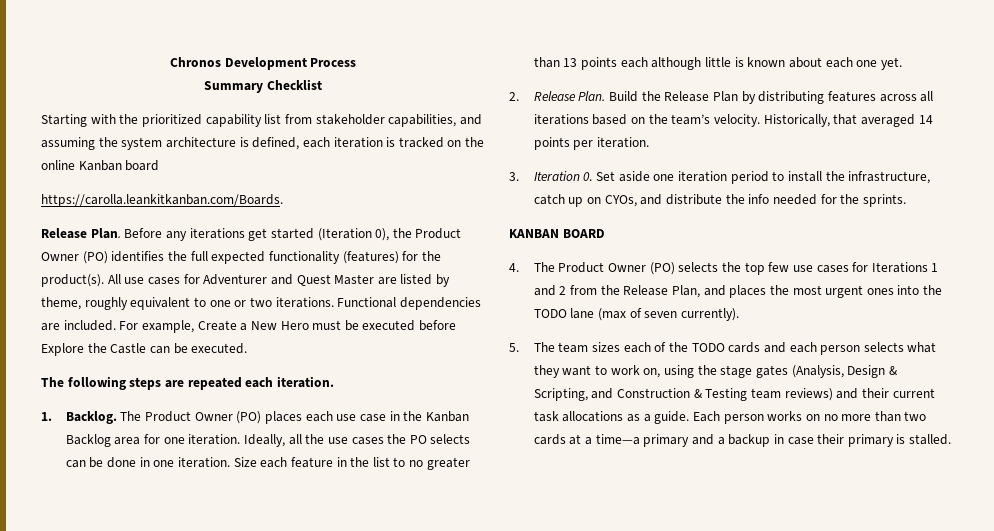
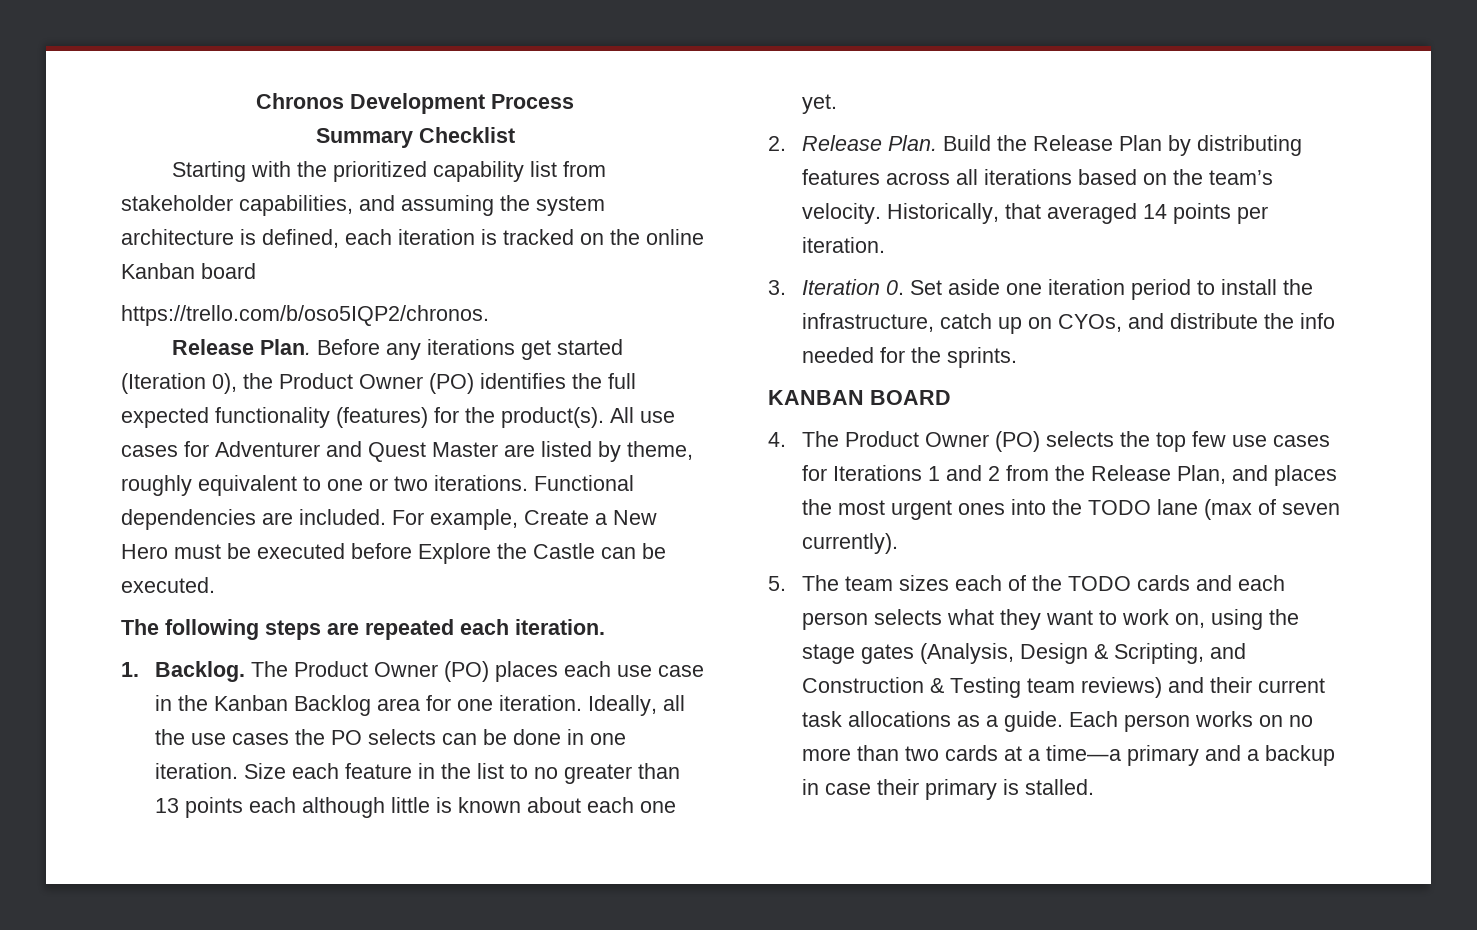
- https://carolla.leankitkanban.com/Boards.
+ https://trello.com/b/oso5IQP2/chronos.

